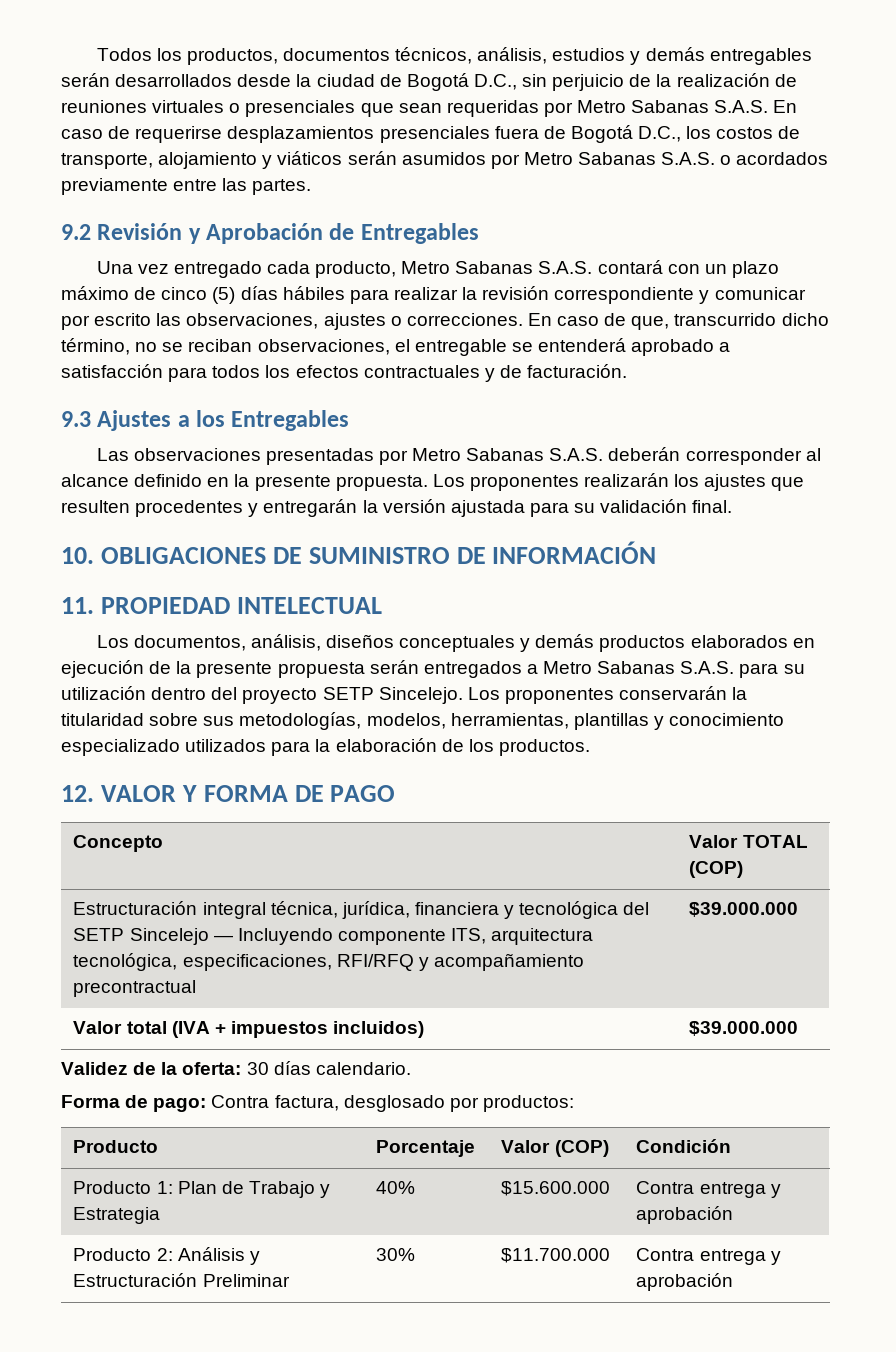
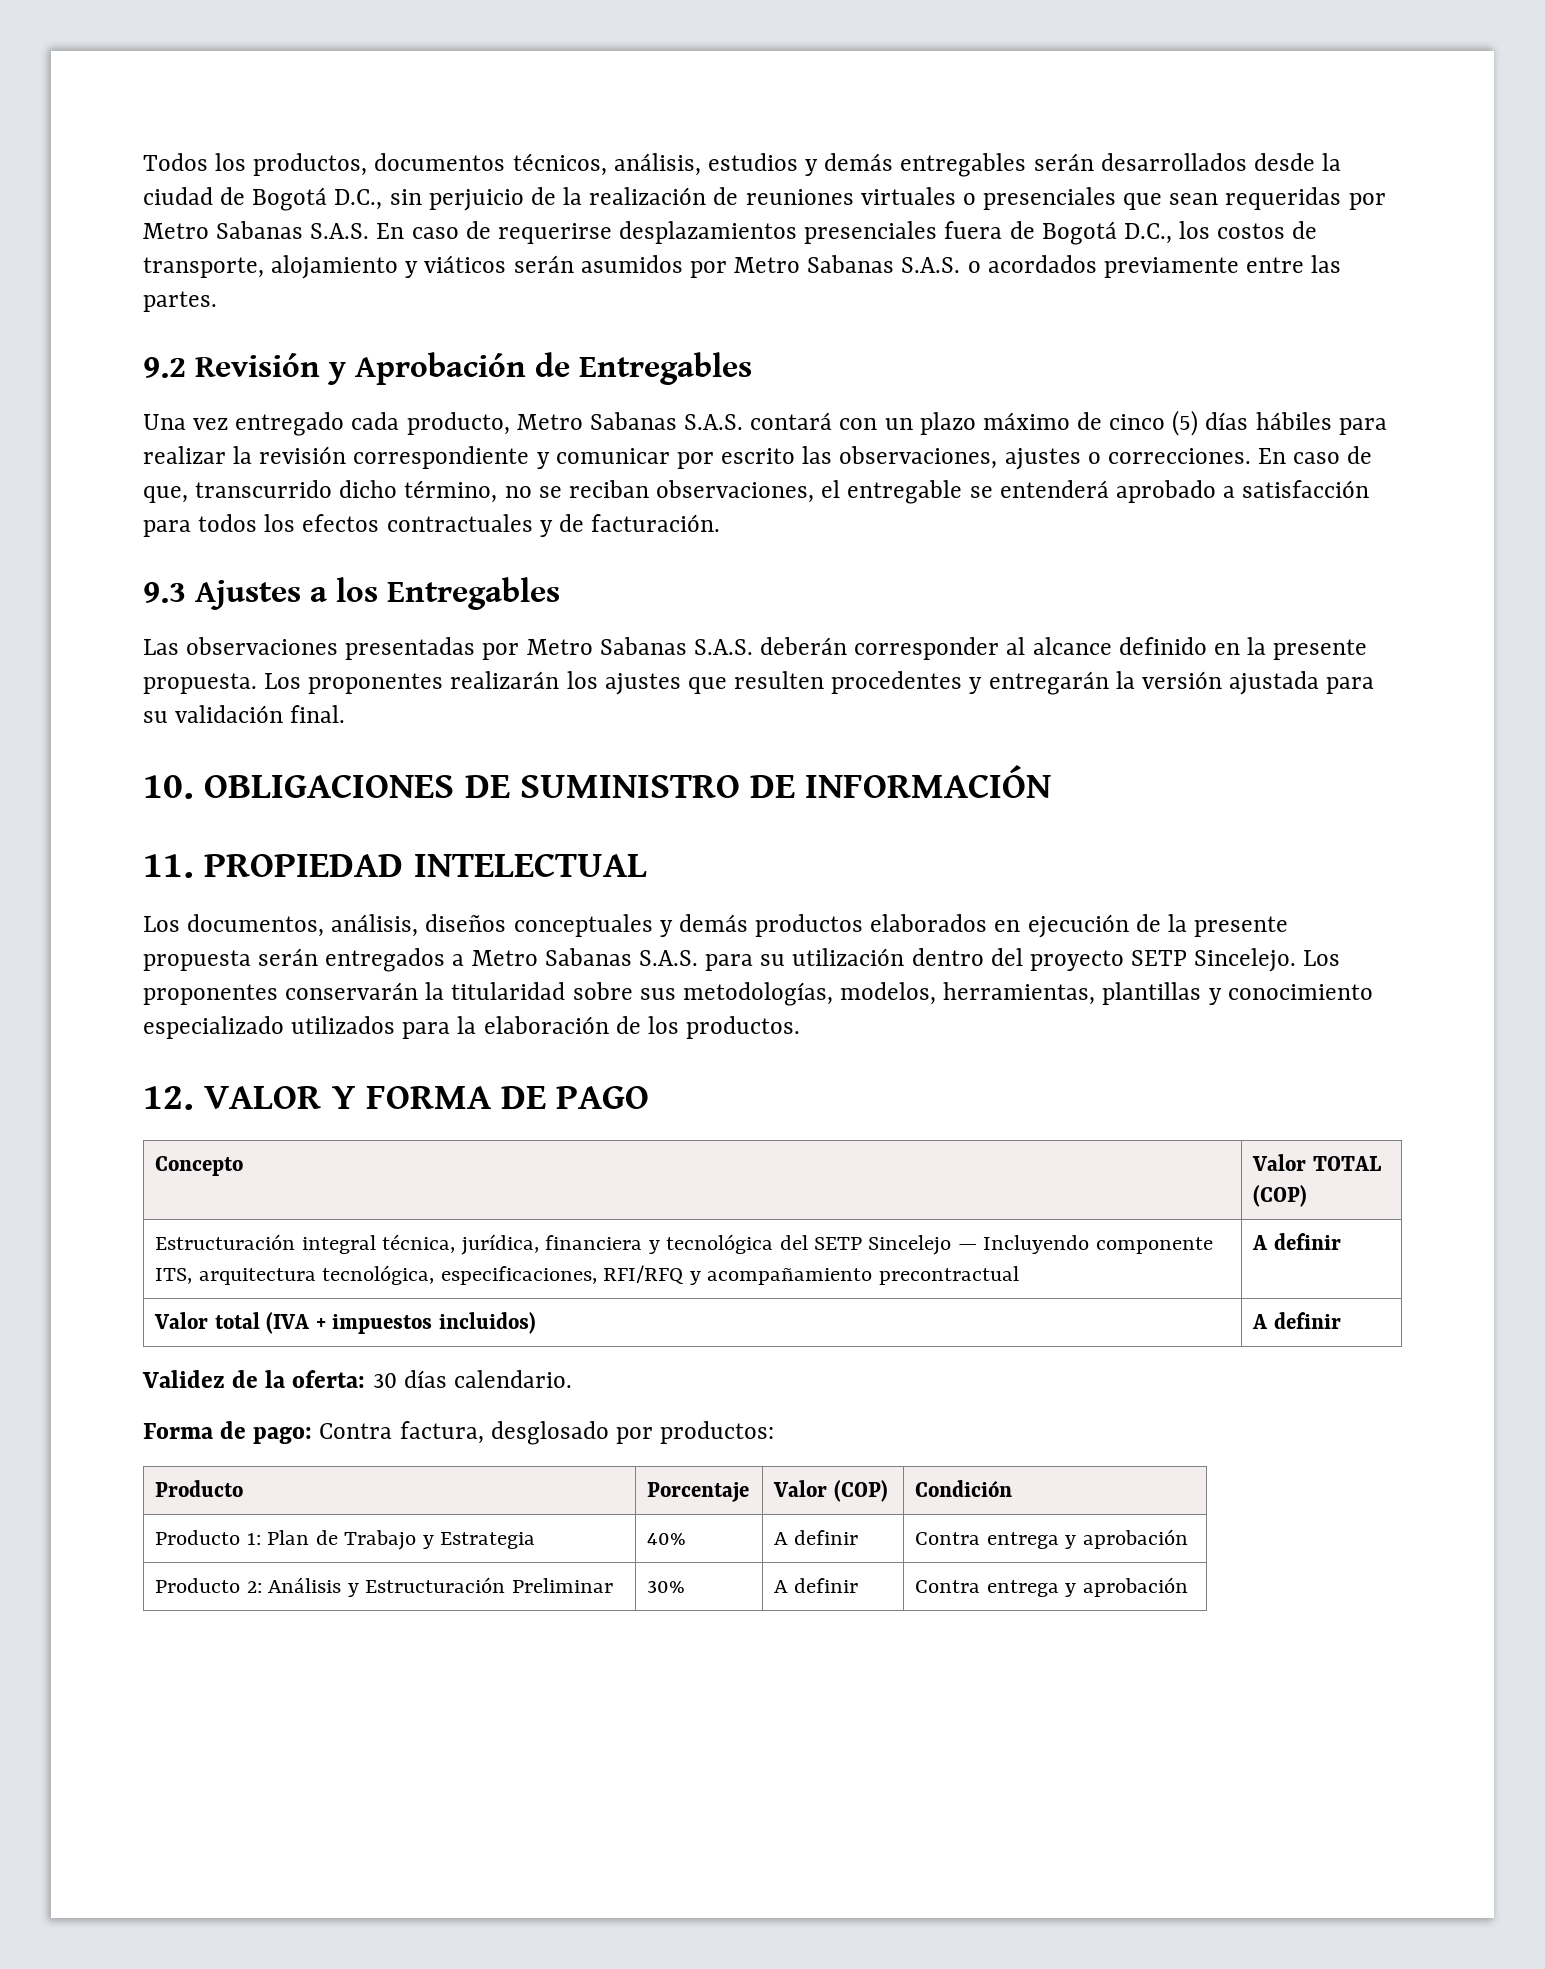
- Estructuración integral técnica, jurídica, financiera y tecnológica del SETP Sincelejo — Incluyendo componente ITS, arquitectura tecnológica, especificaciones, RFI/RFQ y acompañamiento precontractual | $39.000.000
+ Estructuración integral técnica, jurídica, financiera y tecnológica del SETP Sincelejo — Incluyendo componente ITS, arquitectura tecnológica, especificaciones, RFI/RFQ y acompañamiento precontractual | A definir
- Valor total (IVA + impuestos incluidos) | $39.000.000
+ Valor total (IVA + impuestos incluidos) | A definir
- Producto 1: Plan de Trabajo y Estrategia | 40% | $15.600.000 | Contra entrega y aprobación
+ Producto 1: Plan de Trabajo y Estrategia | 40% | A definir | Contra entrega y aprobación
- Producto 2: Análisis y Estructuración Preliminar | 30% | $11.700.000 | Contra entrega y aprobación
+ Producto 2: Análisis y Estructuración Preliminar | 30% | A definir | Contra entrega y aprobación

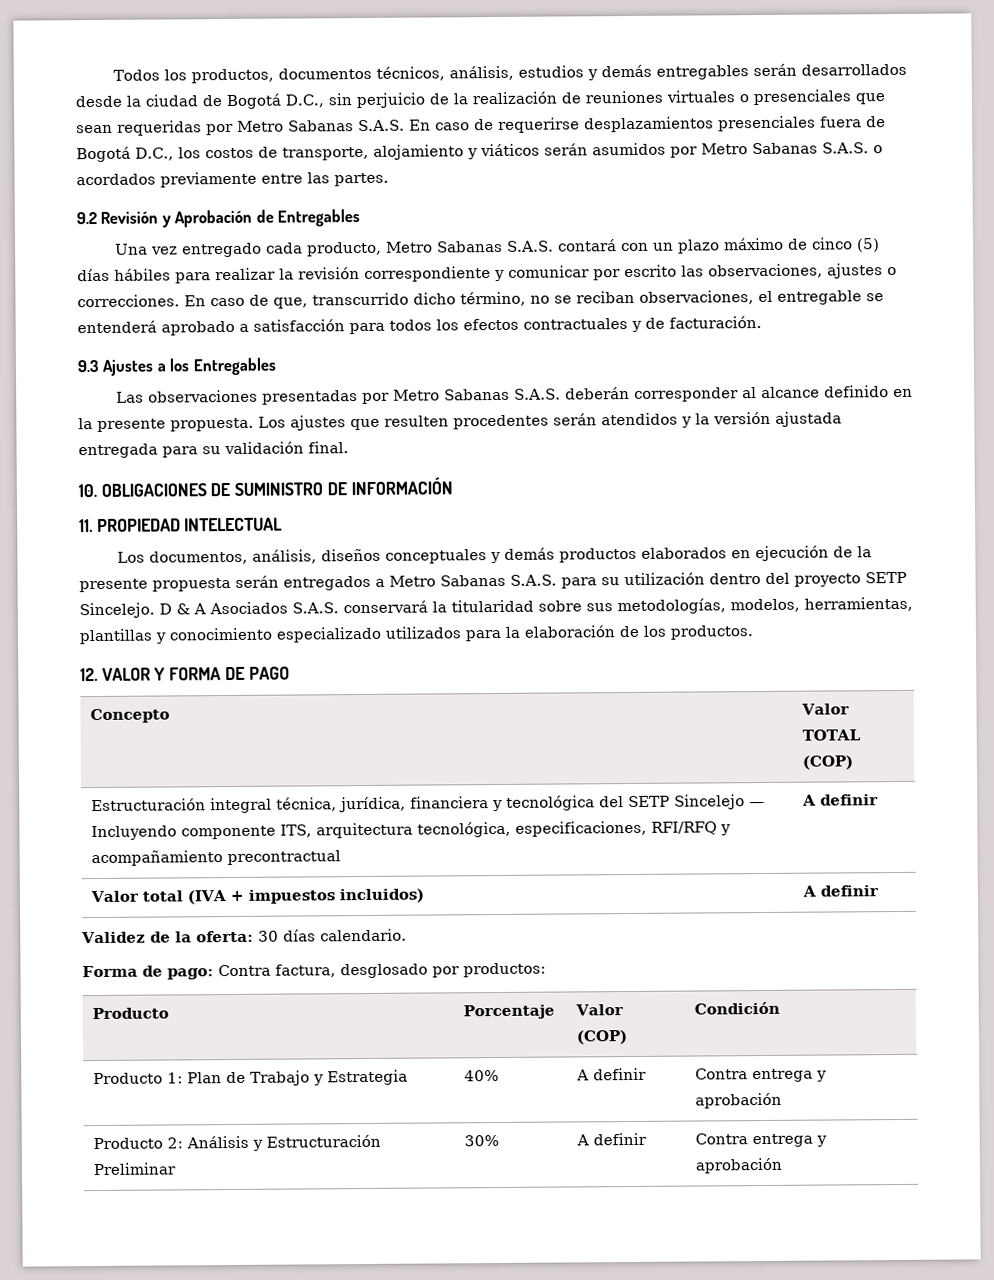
- Los proponentes realizarán los ajustes que resulten procedentes y entregarán la versión ajustada para su validación final.
+ Los ajustes que resulten procedentes serán atendidos y la versión ajustada entregada para su validación final.
- Los proponentes conservarán la titularidad sobre sus metodologías, modelos, herramientas, plantillas y conocimiento especializado utilizados para la elaboración de los productos.
+ D & A Asociados S.A.S. conservará la titularidad sobre sus metodologías, modelos, herramientas, plantillas y conocimiento especializado utilizados para la elaboración de los productos.

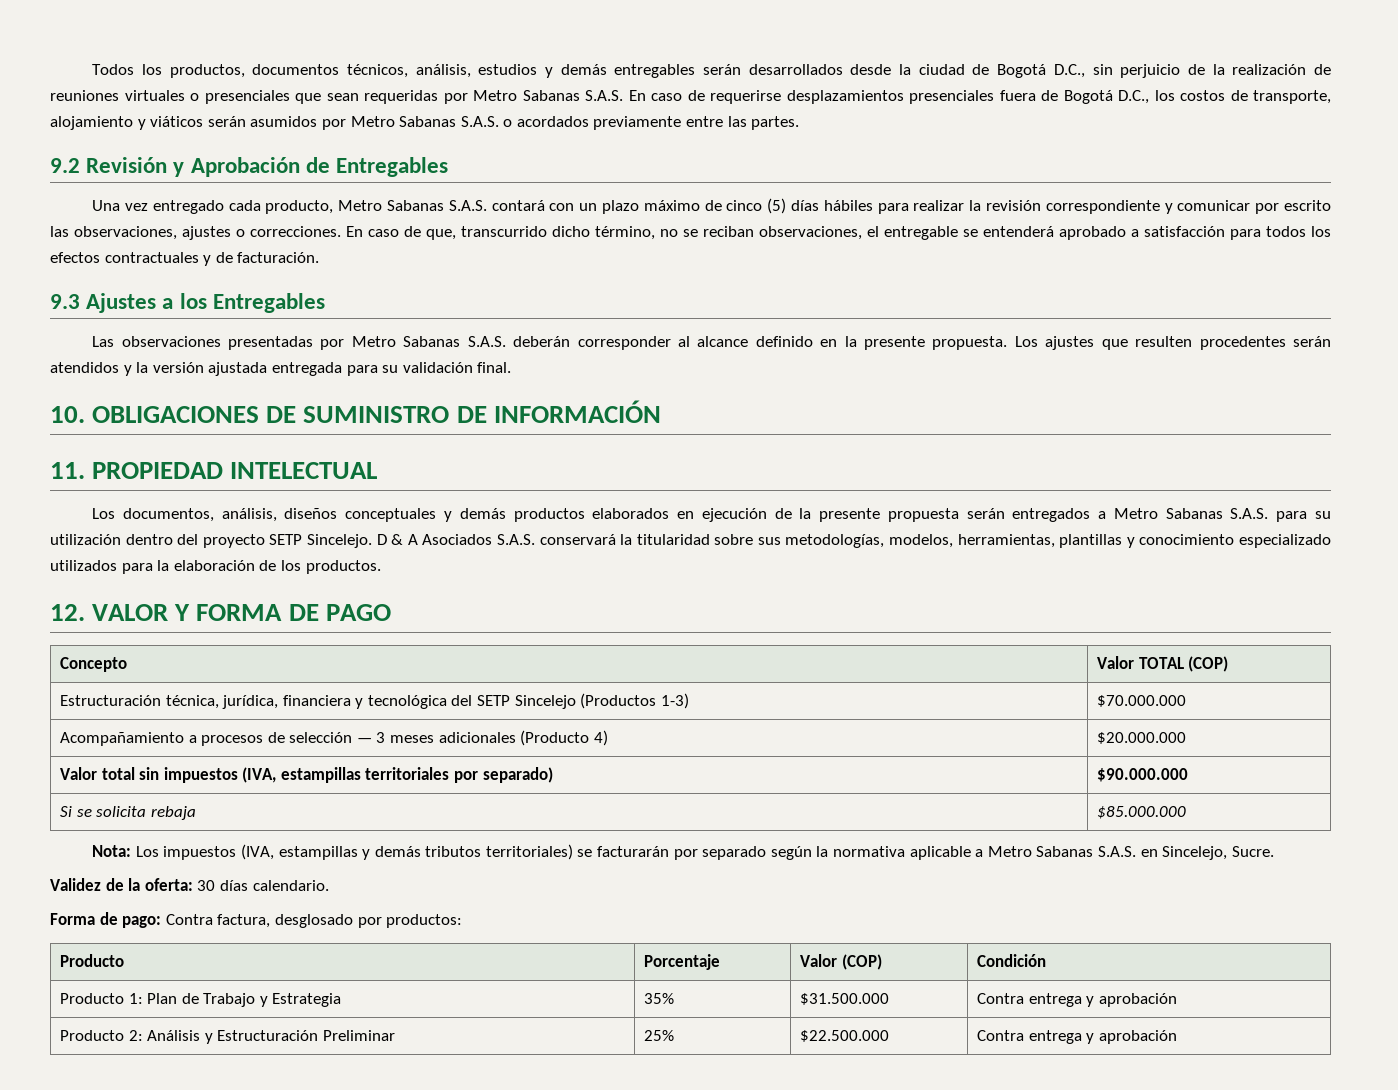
- Estructuración integral técnica, jurídica, financiera y tecnológica del SETP Sincelejo — Incluyendo componente ITS, arquitectura tecnológica, especificaciones, RFI/RFQ y acompañamiento precontractual | A definir
- Valor total (IVA + impuestos incluidos) | A definir
+ Estructuración técnica, jurídica, financiera y tecnológica del SETP Sincelejo (Productos 1-3) | $70.000.000
+ Acompañamiento a procesos de selección — 3 meses adicionales (Producto 4) | $20.000.000
+ Valor total sin impuestos (IVA, estampillas territoriales por separado) | $90.000.000
+ Si se solicita rebaja | $85.000.000
+ Nota: Los impuestos (IVA, estampillas y demás tributos territoriales) se facturarán por separado según la normativa aplicable a Metro Sabanas S.A.S. en Sincelejo, Sucre.
- Producto 1: Plan de Trabajo y Estrategia | 40% | A definir | Contra entrega y aprobación
+ Producto 1: Plan de Trabajo y Estrategia | 35% | $31.500.000 | Contra entrega y aprobación
- Producto 2: Análisis y Estructuración Preliminar | 30% | A definir | Contra entrega y aprobación
+ Producto 2: Análisis y Estructuración Preliminar | 25% | $22.500.000 | Contra entrega y aprobación

